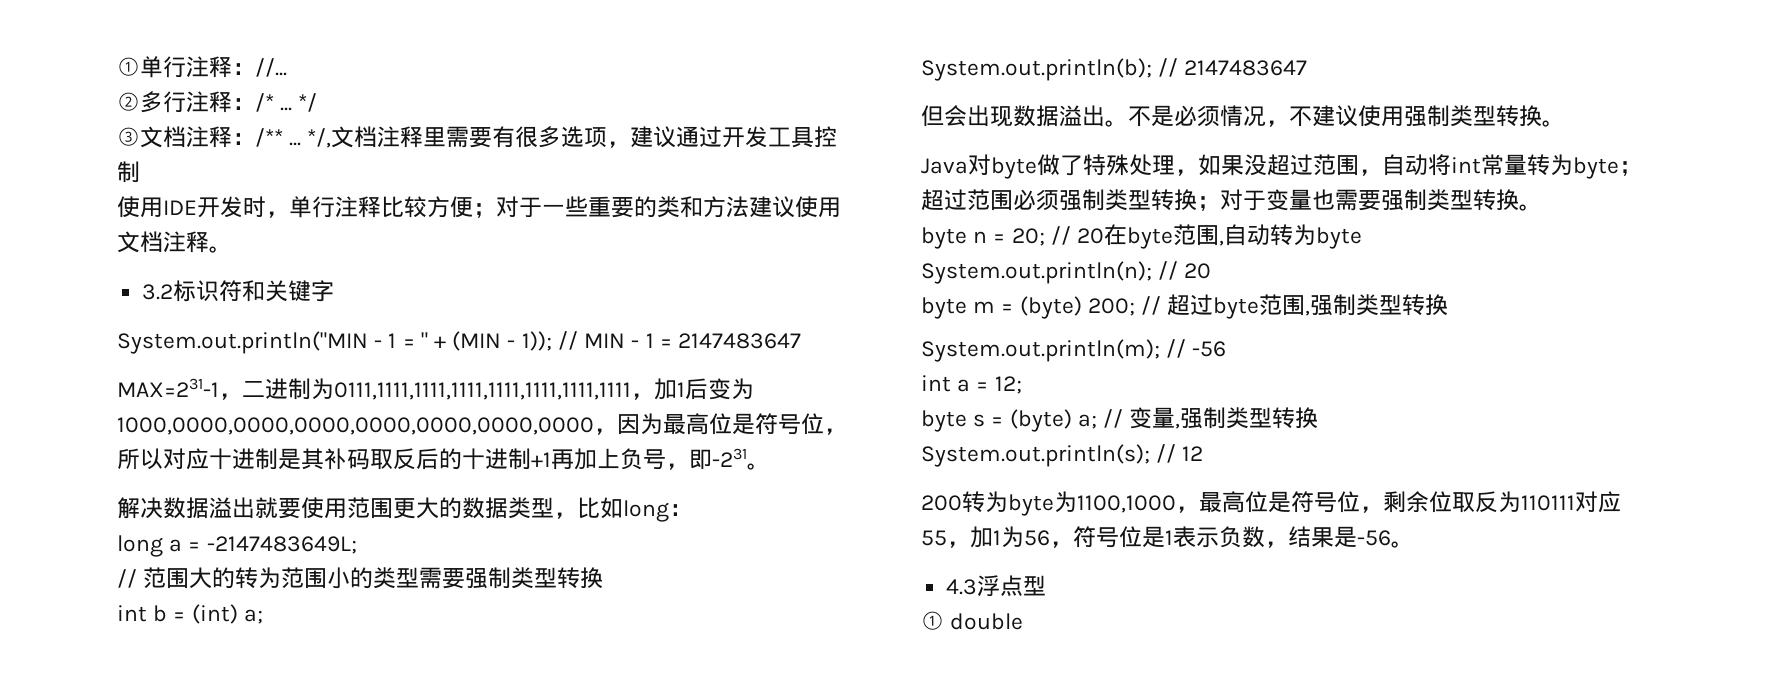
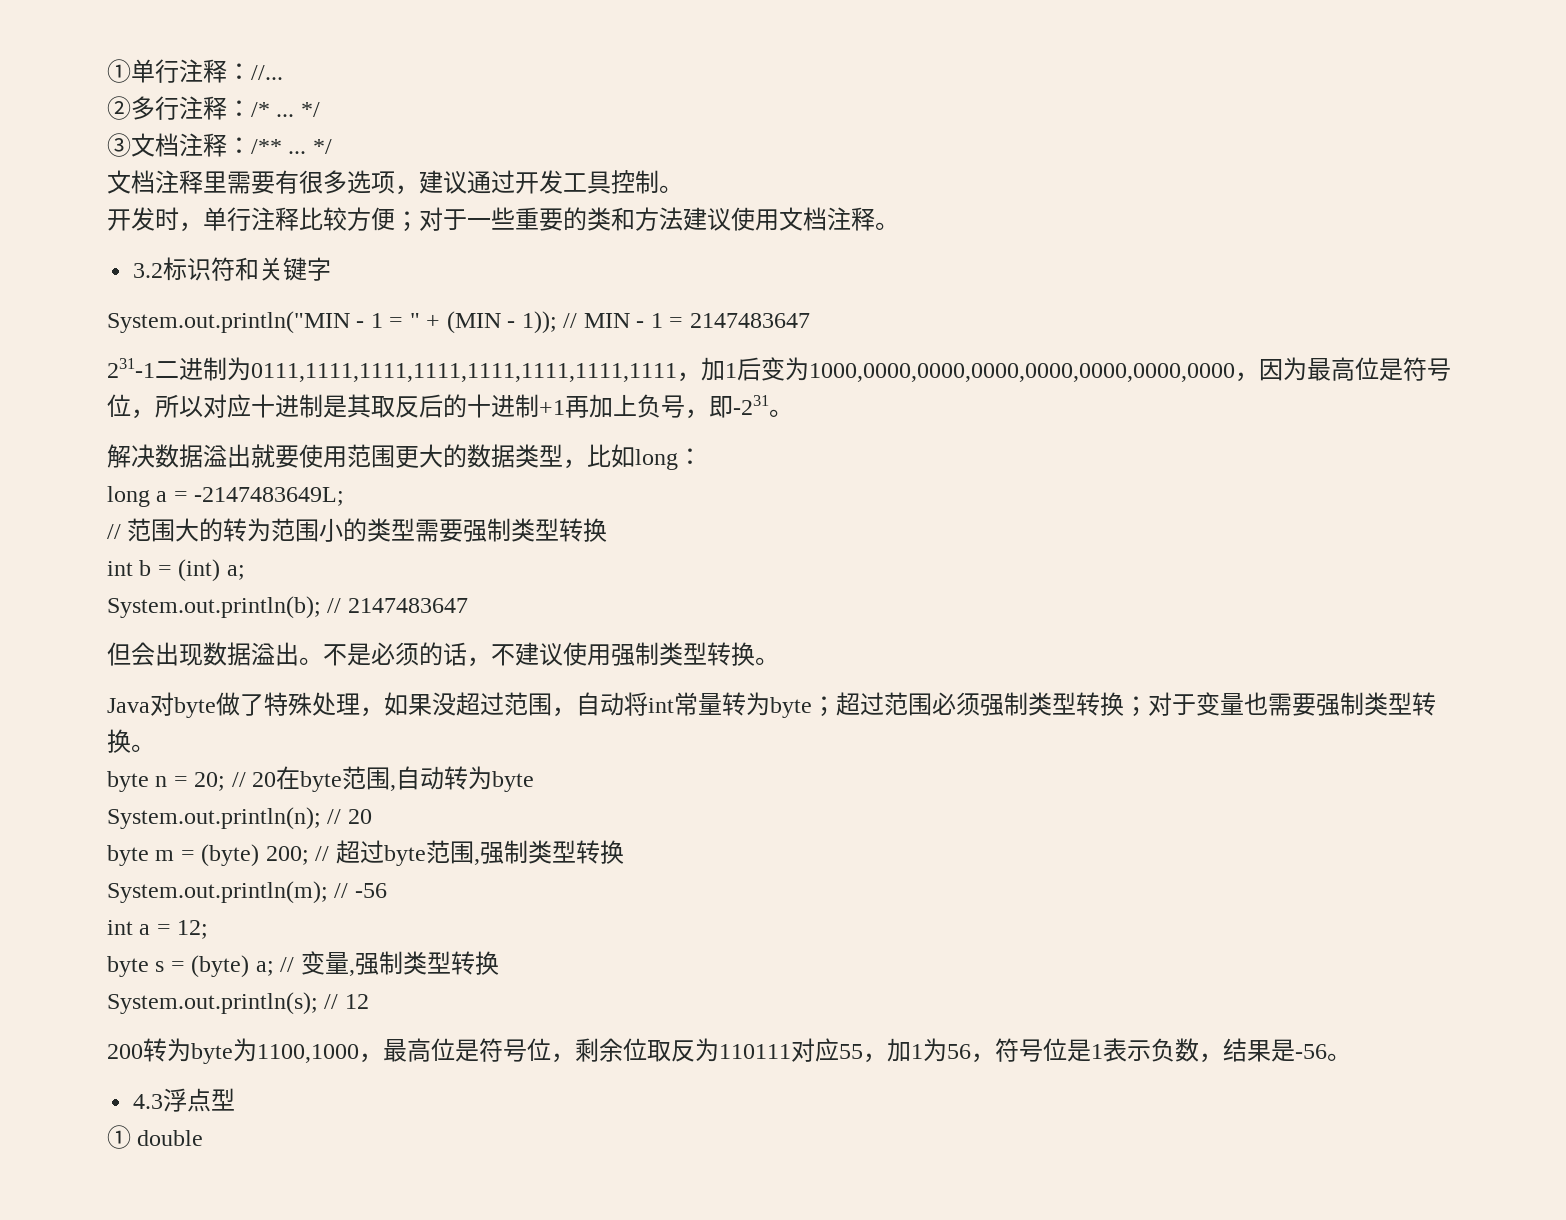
- ③文档注释：/** ... */,文档注释里需要有很多选项，建议通过开发工具控制
- 使用IDE开发时，单行注释比较方便；对于一些重要的类和方法建议使用文档注释。
+ ③文档注释：/** ... */
+ 文档注释里需要有很多选项，建议通过开发工具控制。
+ 开发时，单行注释比较方便；对于一些重要的类和方法建议使用文档注释。
- MAX=231-1，二进制为0111,1111,1111,1111,1111,1111,1111,1111，加1后变为1000,0000,0000,0000,0000,0000,0000,0000，因为最高位是符号位，所以对应十进制是其补码取反后的十进制+1再加上负号，即-231。
+ 231-1二进制为0111,1111,1111,1111,1111,1111,1111,1111，加1后变为1000,0000,0000,0000,0000,0000,0000,0000，因为最高位是符号位，所以对应十进制是其取反后的十进制+1再加上负号，即-231。
- 不是必须情况，不建议使用强制类型转换。
+ 不是必须的话，不建议使用强制类型转换。

